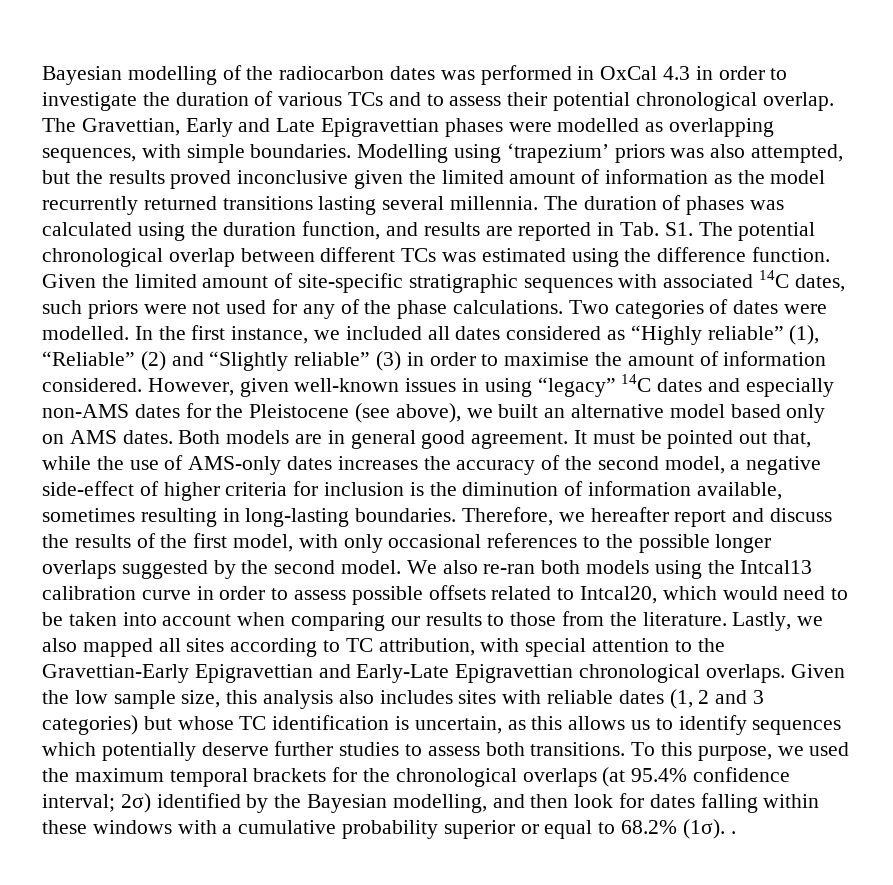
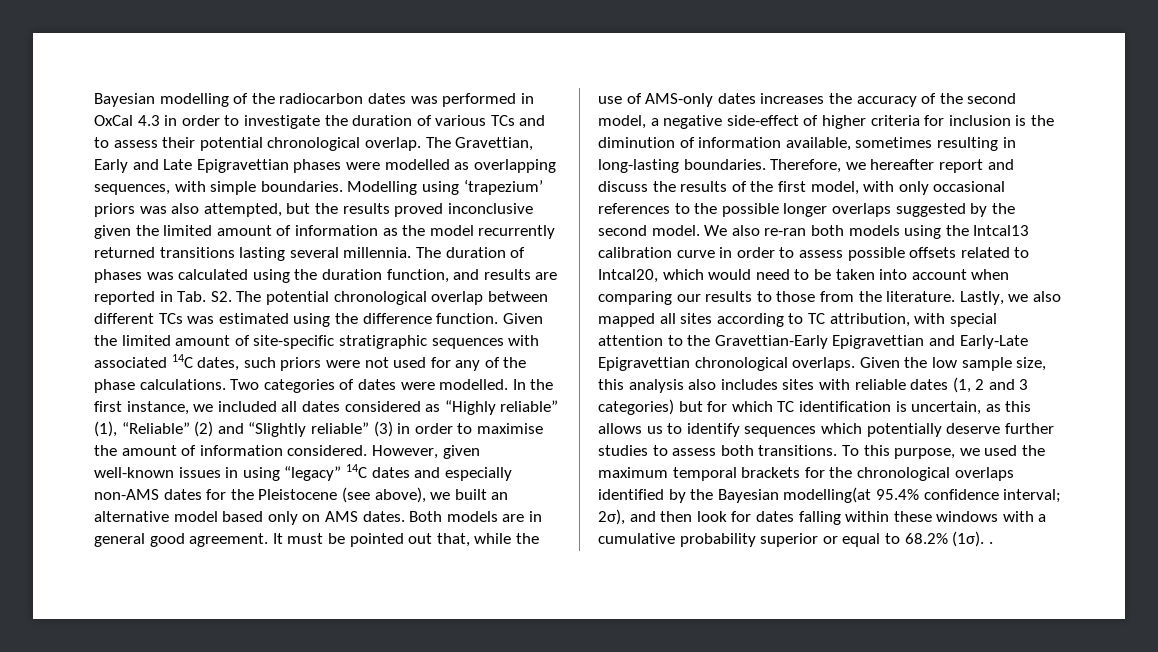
- The duration of phases was calculated using the duration function, and results are reported in Tab. S1. The potential chronological overlap between different TCs was estimated using the difference function.
+ The duration of phases was calculated using the duration function, and results are reported in Tab. S2. The potential chronological overlap between different TCs was estimated using the difference function.
- Given the low sample size, this analysis also includes sites with reliable dates (1, 2 and 3 categories) but whose TC identification is uncertain, as this allows us to identify sequences which potentially deserve further studies to assess both transitions.
+ Given the low sample size, this analysis also includes sites with reliable dates (1, 2 and 3 categories) but for which TC identification is uncertain, as this allows us to identify sequences which potentially deserve further studies to assess both transitions.
- To this purpose, we used the maximum temporal brackets for the chronological overlaps (at 95.4% confidence interval; 2σ) identified by the Bayesian modelling, and then look for dates falling within these windows with a cumulative probability superior or equal to 68.2% (1σ). .
+ To this purpose, we used the maximum temporal brackets for the chronological overlaps identified by the Bayesian modelling(at 95.4% confidence interval; 2σ), and then look for dates falling within these windows with a cumulative probability superior or equal to 68.2% (1σ). .

